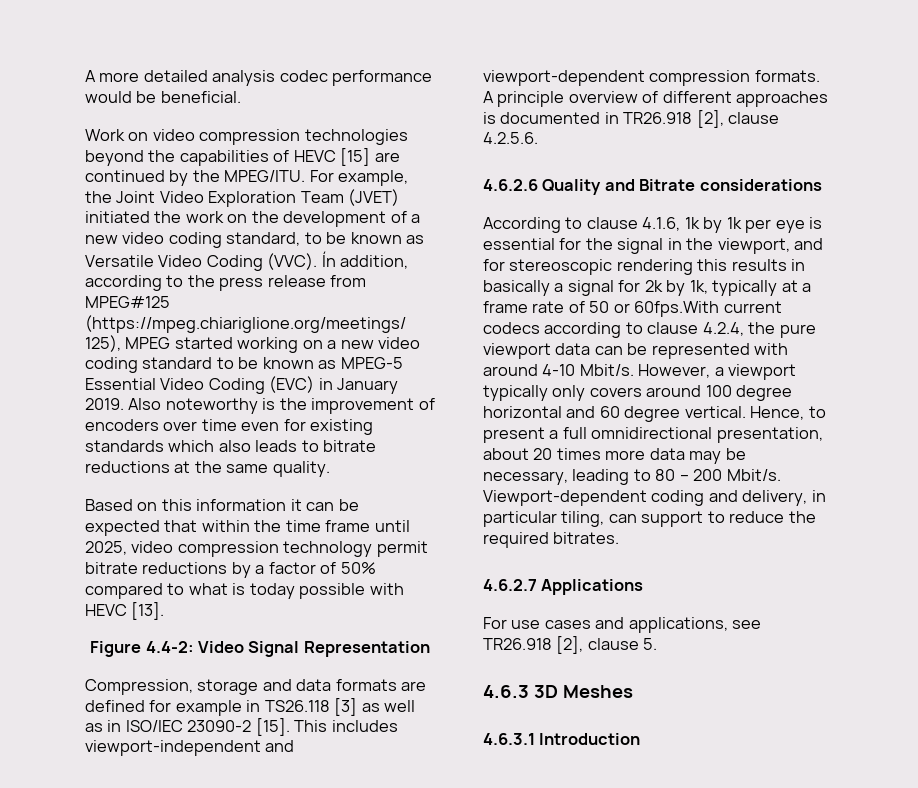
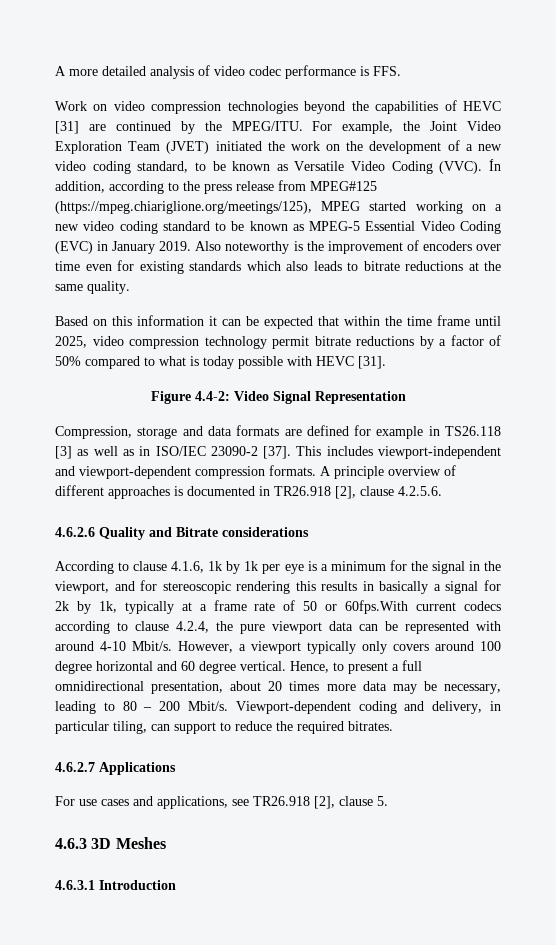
- A more detailed analysis codec performance would be beneficial.
+ A more detailed analysis of video codec performance is FFS.
- Work on video compression technologies beyond the capabilities of HEVC [15] are continued by the MPEG/ITU.
+ Work on video compression technologies beyond the capabilities of HEVC [31] are continued by the MPEG/ITU.
- Based on this information it can be expected that within the time frame until 2025, video compression technology permit bitrate reductions by a factor of 50% compared to what is today possible with HEVC [13].
+ Based on this information it can be expected that within the time frame until 2025, video compression technology permit bitrate reductions by a factor of 50% compared to what is today possible with HEVC [31].
- Compression, storage and data formats are defined for example in TS26.118 [3] as well as in ISO/IEC 23090-2 [15].
+ Compression, storage and data formats are defined for example in TS26.118 [3] as well as in ISO/IEC 23090-2 [37].
- According to clause 4.1.6, 1k by 1k per eye is essential for the signal in the viewport, and for stereoscopic rendering this results in basically a signal for 2k by 1k, typically at a frame rate of 50 or 60fps.With current codecs according to clause 4.2.4, the pure viewport data can be represented with around 4-10 Mbit/s.
+ According to clause 4.1.6, 1k by 1k per eye is a minimum for the signal in the viewport, and for stereoscopic rendering this results in basically a signal for 2k by 1k, typically at a frame rate of 50 or 60fps.With current codecs according to clause 4.2.4, the pure viewport data can be represented with around 4-10 Mbit/s.

